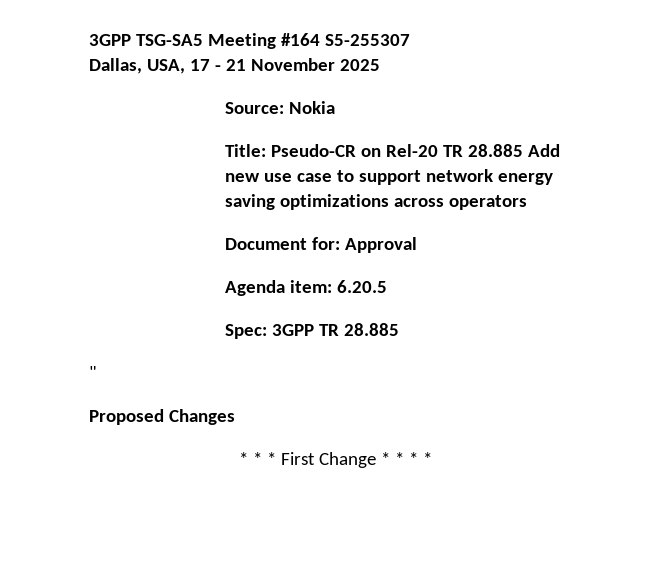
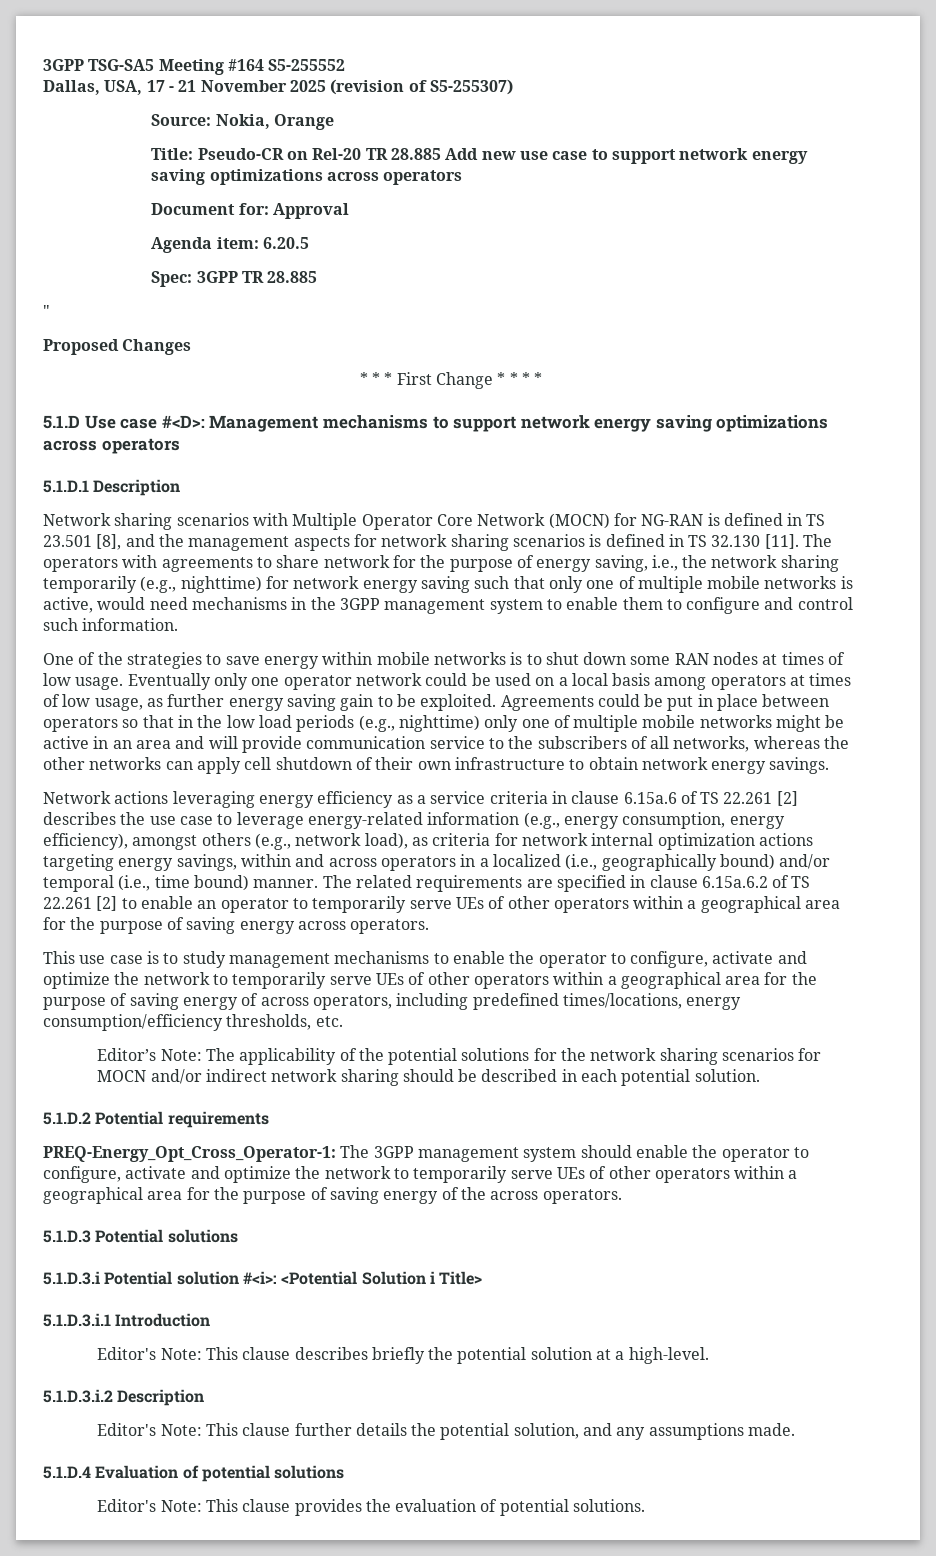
- 3GPP TSG-SA5 Meeting #164 S5-255307
+ 3GPP TSG-SA5 Meeting #164 S5-255552
- Dallas, USA, 17 - 21 November 2025
+ Dallas, USA, 17 - 21 November 2025 (revision of S5-255307)
- Source: Nokia
+ Source: Nokia, Orange
+ 5.1.D Use case #<D>: Management mechanisms to support network energy saving optimizations across operators
+ 5.1.D.1 Description
+ Network sharing scenarios with Multiple Operator Core Network (MOCN) for NG-RAN is defined in TS 23.501 [8], and the management aspects for network sharing scenarios is defined in TS 32.130 [11]. The operators with agreements to share network for the purpose of energy saving, i.e., the network sharing temporarily (e.g., nighttime) for network energy saving such that only one of multiple mobile networks is active, would need mechanisms in the 3GPP management system to enable them to configure and control such information.
+ One of the strategies to save energy within mobile networks is to shut down some RAN nodes at times of low usage. Eventually only one operator network could be used on a local basis among operators at times of low usage, as further energy saving gain to be exploited. Agreements could be put in place between operators so that in the low load periods (e.g., nighttime) only one of multiple mobile networks might be active in an area and will provide communication service to the subscribers of all networks, whereas the other networks can apply cell shutdown of their own infrastructure to obtain network energy savings.
+ Network actions leveraging energy efficiency as a service criteria in clause 6.15a.6 of TS 22.261 [2] describes the use case to leverage energy-related information (e.g., energy consumption, energy efficiency), amongst others (e.g., network load), as criteria for network internal optimization actions targeting energy savings, within and across operators in a localized (i.e., geographically bound) and/or temporal (i.e., time bound) manner. The related requirements are specified in clause 6.15a.6.2 of TS 22.261 [2] to enable an operator to temporarily serve UEs of other operators within a geographical area for the purpose of saving energy across operators.
+ This use case is to study management mechanisms to enable the operator to configure, activate and optimize the network to temporarily serve UEs of other operators within a geographical area for the purpose of saving energy of across operators, including predefined times/locations, energy consumption/efficiency thresholds, etc.
+ Editor’s Note: The applicability of the potential solutions for the network sharing scenarios for MOCN and/or indirect network sharing should be described in each potential solution.
+ 5.1.D.2 Potential requirements
+ PREQ-Energy_Opt_Cross_Operator-1: The 3GPP management system should enable the operator to configure, activate and optimize the network to temporarily serve UEs of other operators within a geographical area for the purpose of saving energy of the across operators.
+ 5.1.D.3 Potential solutions
+ 5.1.D.3.i Potential solution #<i>: <Potential Solution i Title>
+ 5.1.D.3.i.1 Introduction
+ Editor's Note: This clause describes briefly the potential solution at a high-level.
+ 5.1.D.3.i.2 Description
+ Editor's Note: This clause further details the potential solution, and any assumptions made.
+ 5.1.D.4 Evaluation of potential solutions
+ Editor's Note: This clause provides the evaluation of potential solutions.

